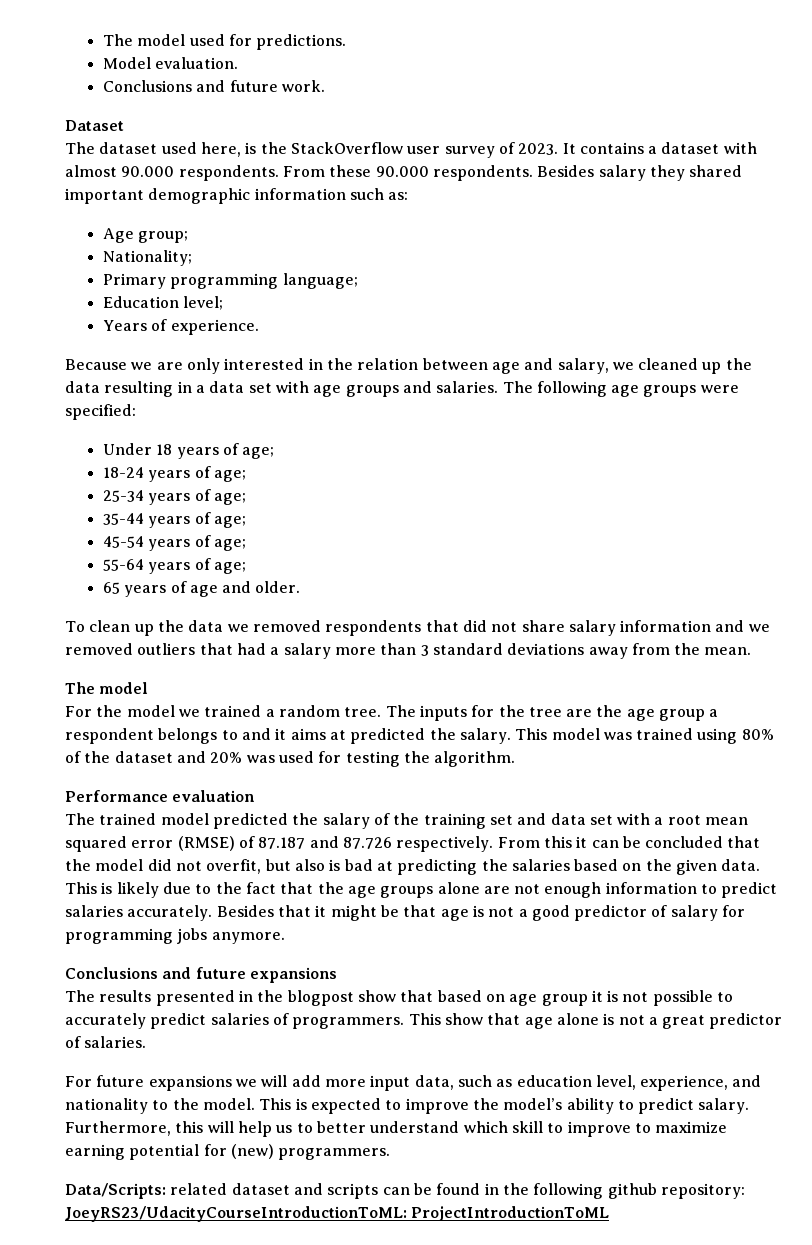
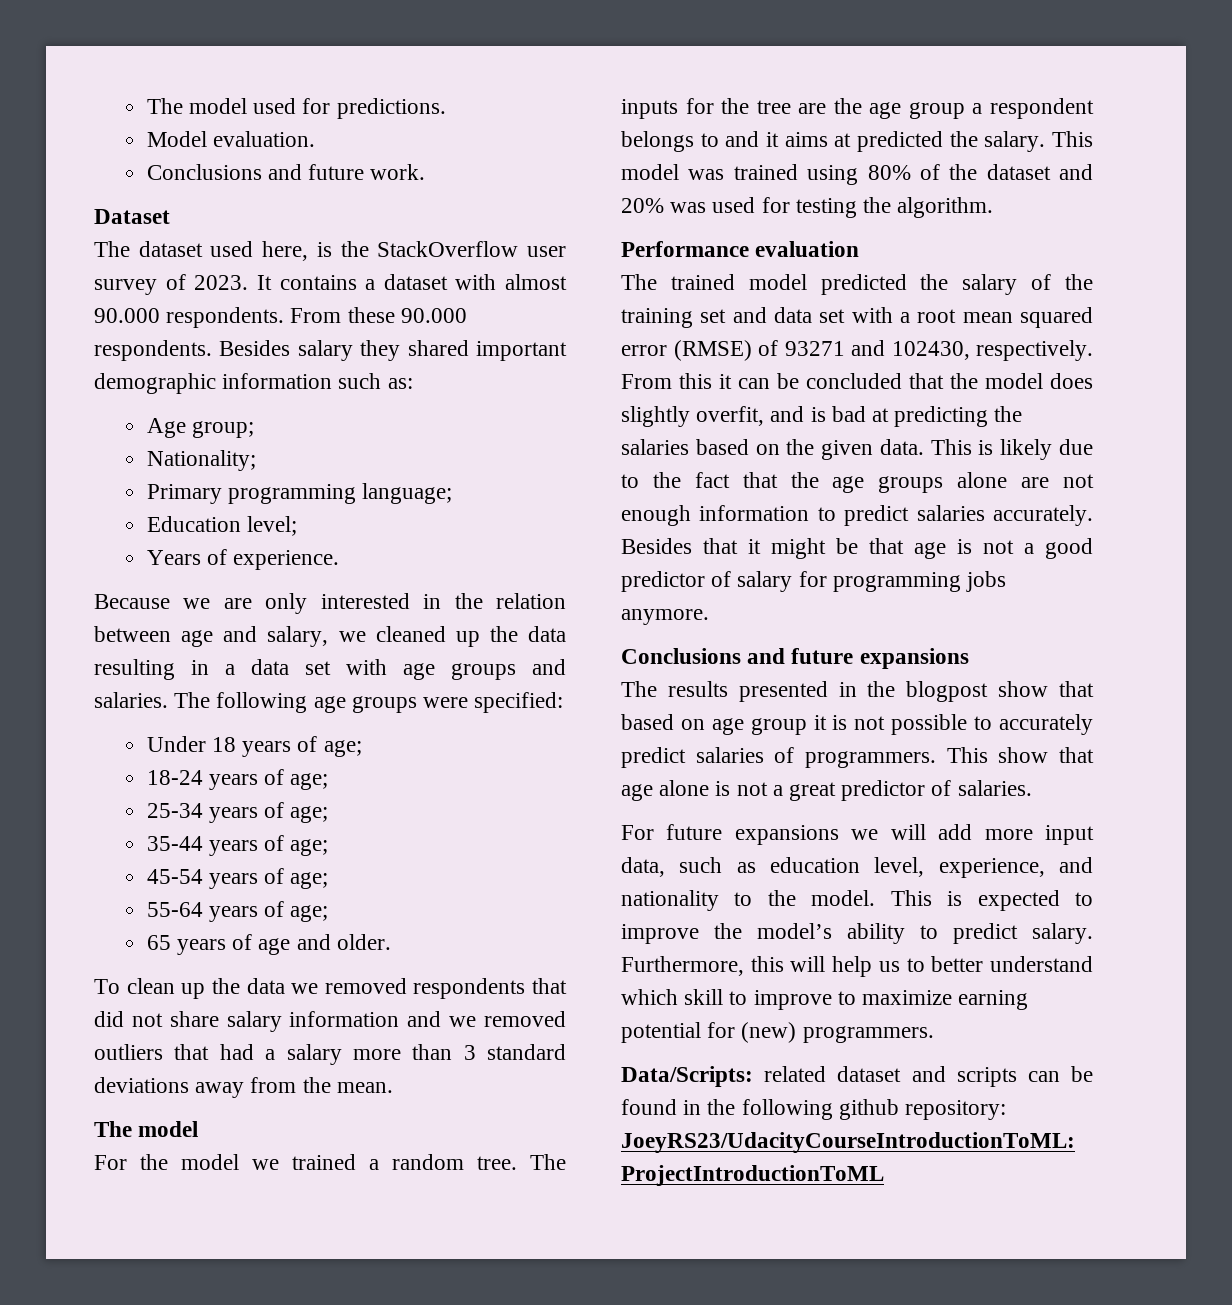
- The trained model predicted the salary of the training set and data set with a root mean squared error (RMSE) of 87.187 and 87.726 respectively.
+ The trained model predicted the salary of the training set and data set with a root mean squared error (RMSE) of 93271 and 102430, respectively.
- From this it can be concluded that the model did not overfit, but also is bad at predicting the salaries based on the given data.
+ From this it can be concluded that the model does slightly overfit, and is bad at predicting the salaries based on the given data.

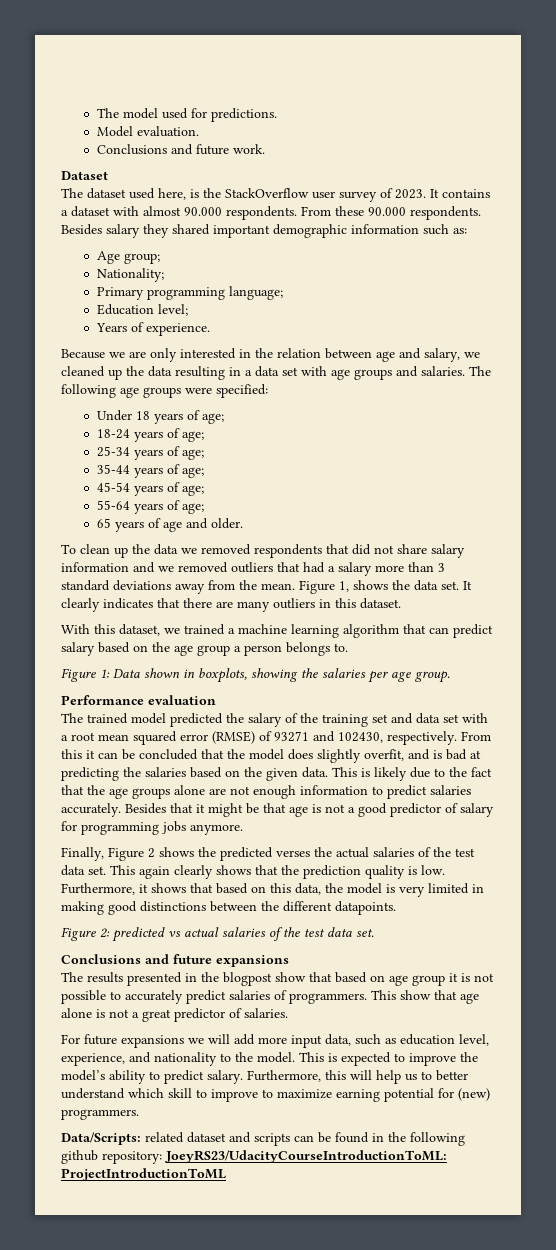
- To clean up the data we removed respondents that did not share salary information and we removed outliers that had a salary more than 3 standard deviations away from the mean.
- The model
- For the model we trained a random tree. The inputs for the tree are the age group a respondent belongs to and it aims at predicted the salary. This model was trained using 80% of the dataset and 20% was used for testing the algorithm.
+ To clean up the data we removed respondents that did not share salary information and we removed outliers that had a salary more than 3 standard deviations away from the mean. Figure 1, shows the data set. It clearly indicates that there are many outliers in this dataset.
+ With this dataset, we trained a machine learning algorithm that can predict salary based on the age group a person belongs to.
+ Figure 1: Data shown in boxplots, showing the salaries per age group.
+ Finally, Figure 2 shows the predicted verses the actual salaries of the test data set. This again clearly shows that the prediction quality is low. Furthermore, it shows that based on this data, the model is very limited in making good distinctions between the different datapoints.
+ Figure 2: predicted vs actual salaries of the test data set.

